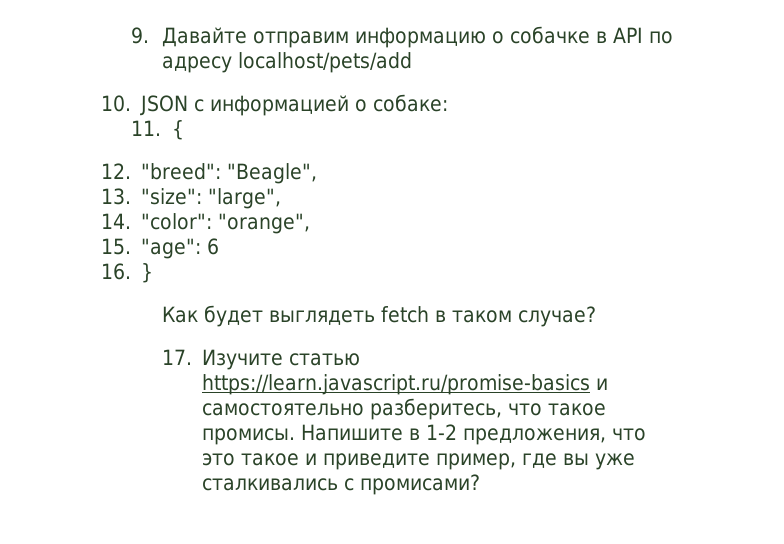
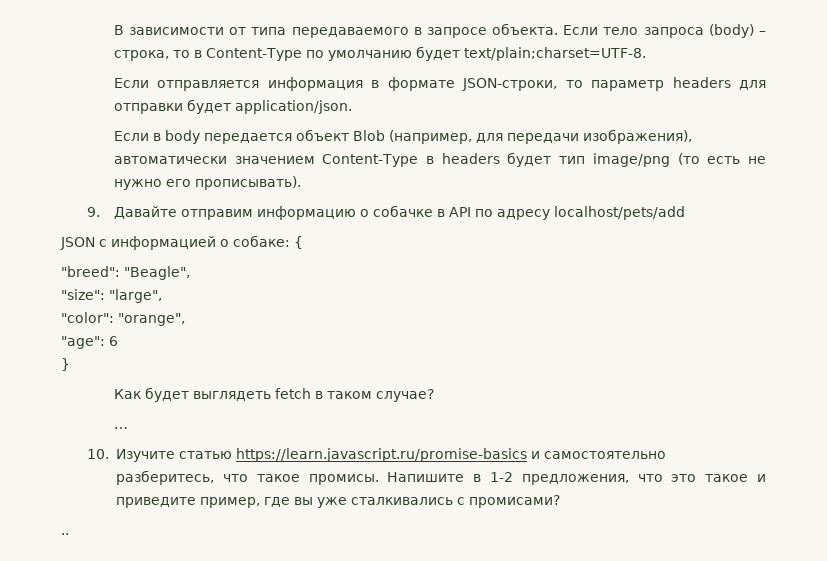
+ В зависимости от типа передаваемого в запросе объекта. Если тело запроса (body) – строка, то в Content-Type по умолчанию будет text/plain;charset=UTF-8.
+ Если отправляется информация в формате JSON-строки, то параметр headers для отправки будет application/json.
+ Если в body передается объект Blob (например, для передачи изображения), автоматически значением Content-Type в headers будет тип image/png (то есть не нужно его прописывать).
- 10. JSON с информацией о собаке:
- 11. {
+ JSON с информацией о собаке: {
- 12. "breed": "Beagle",
+ "breed": "Beagle",
- 13. "size": "large",
+ "size": "large",
- 14. "color": "orange",
+ "color": "orange",
- 15. "age": 6
+ "age": 6
- 16. }
+ }
- 17. Изучите статью https://learn.javascript.ru/promise-basics и самостоятельно разберитесь, что такое промисы.
+ …
+ 10. Изучите статью https://learn.javascript.ru/promise-basics и самостоятельно разберитесь, что такое промисы.
+ ..

